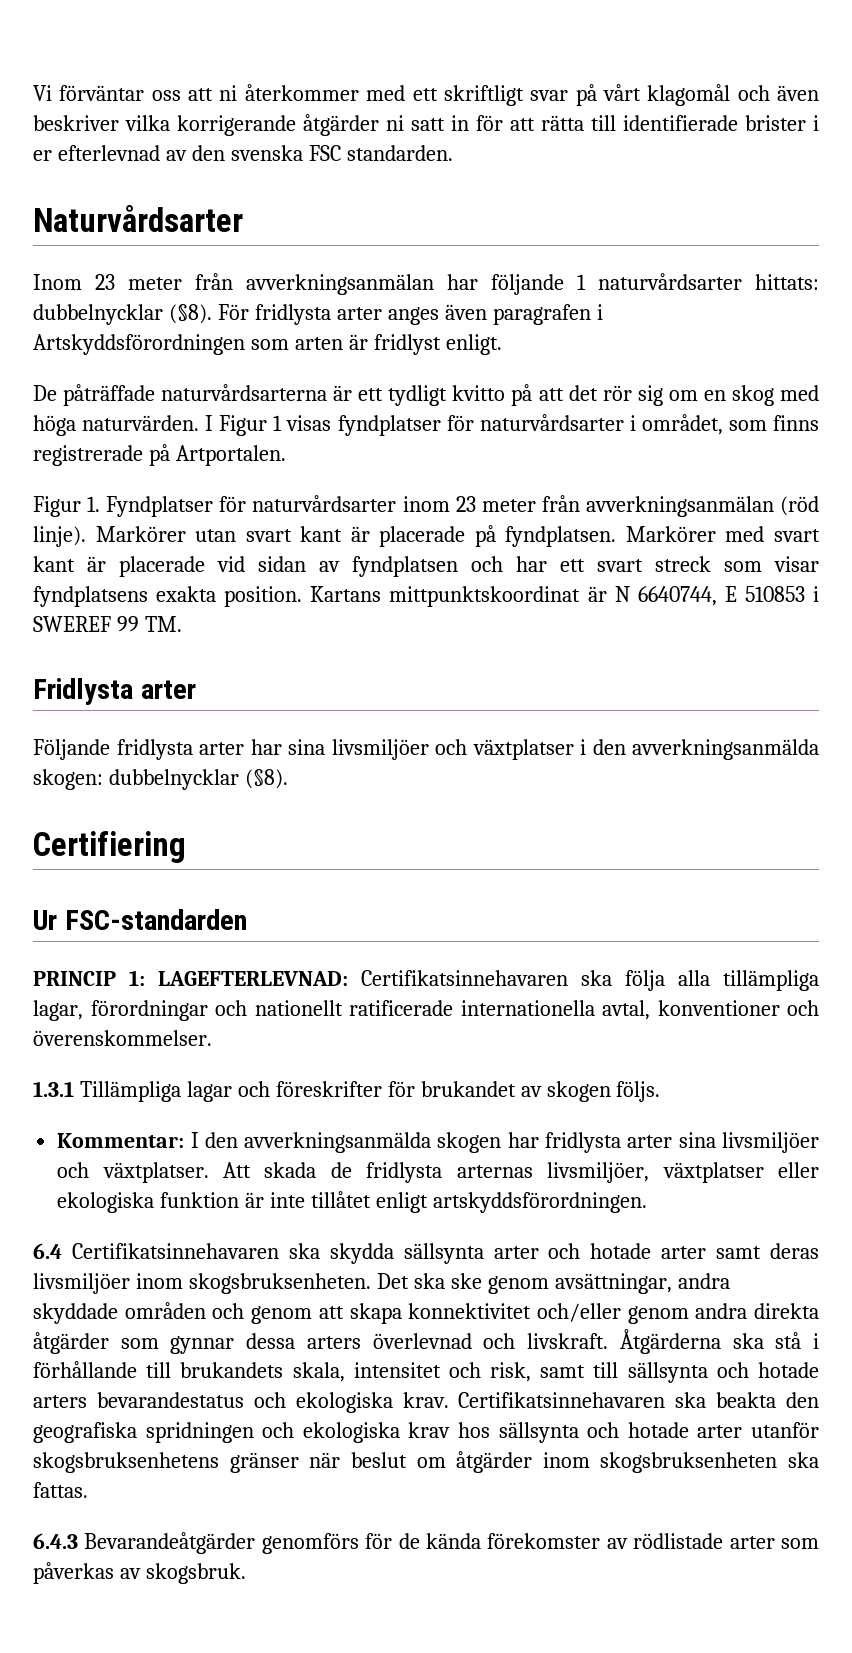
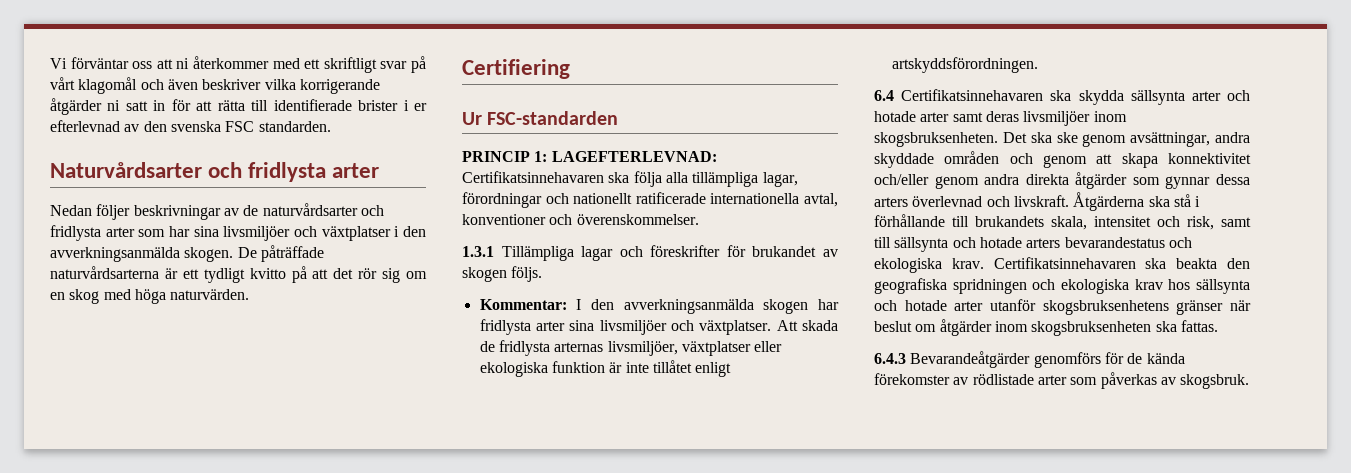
- Naturvårdsarter
- Inom 23 meter från avverkningsanmälan har följande 1 naturvårdsarter hittats: dubbelnycklar (§8). För fridlysta arter anges även paragrafen i Artskyddsförordningen som arten är fridlyst enligt.
- De påträffade naturvårdsarterna är ett tydligt kvitto på att det rör sig om en skog med höga naturvärden. I Figur 1 visas fyndplatser för naturvårdsarter i området, som finns registrerade på Artportalen.
- Figur 1. Fyndplatser för naturvårdsarter inom 23 meter från avverkningsanmälan (röd linje). Markörer utan svart kant är placerade på fyndplatsen. Markörer med svart kant är placerade vid sidan av fyndplatsen och har ett svart streck som visar fyndplatsens exakta position. Kartans mittpunktskoordinat är N 6640744, E 510853 i SWEREF 99 TM.
- Fridlysta arter
- Följande fridlysta arter har sina livsmiljöer och växtplatser i den avverkningsanmälda skogen: dubbelnycklar (§8).
+ Naturvårdsarter och fridlysta arter
+ Nedan följer beskrivningar av de naturvårdsarter och fridlysta arter som har sina livsmiljöer och växtplatser i den avverkningsanmälda skogen. De påträffade naturvårdsarterna är ett tydligt kvitto på att det rör sig om en skog med höga naturvärden.

